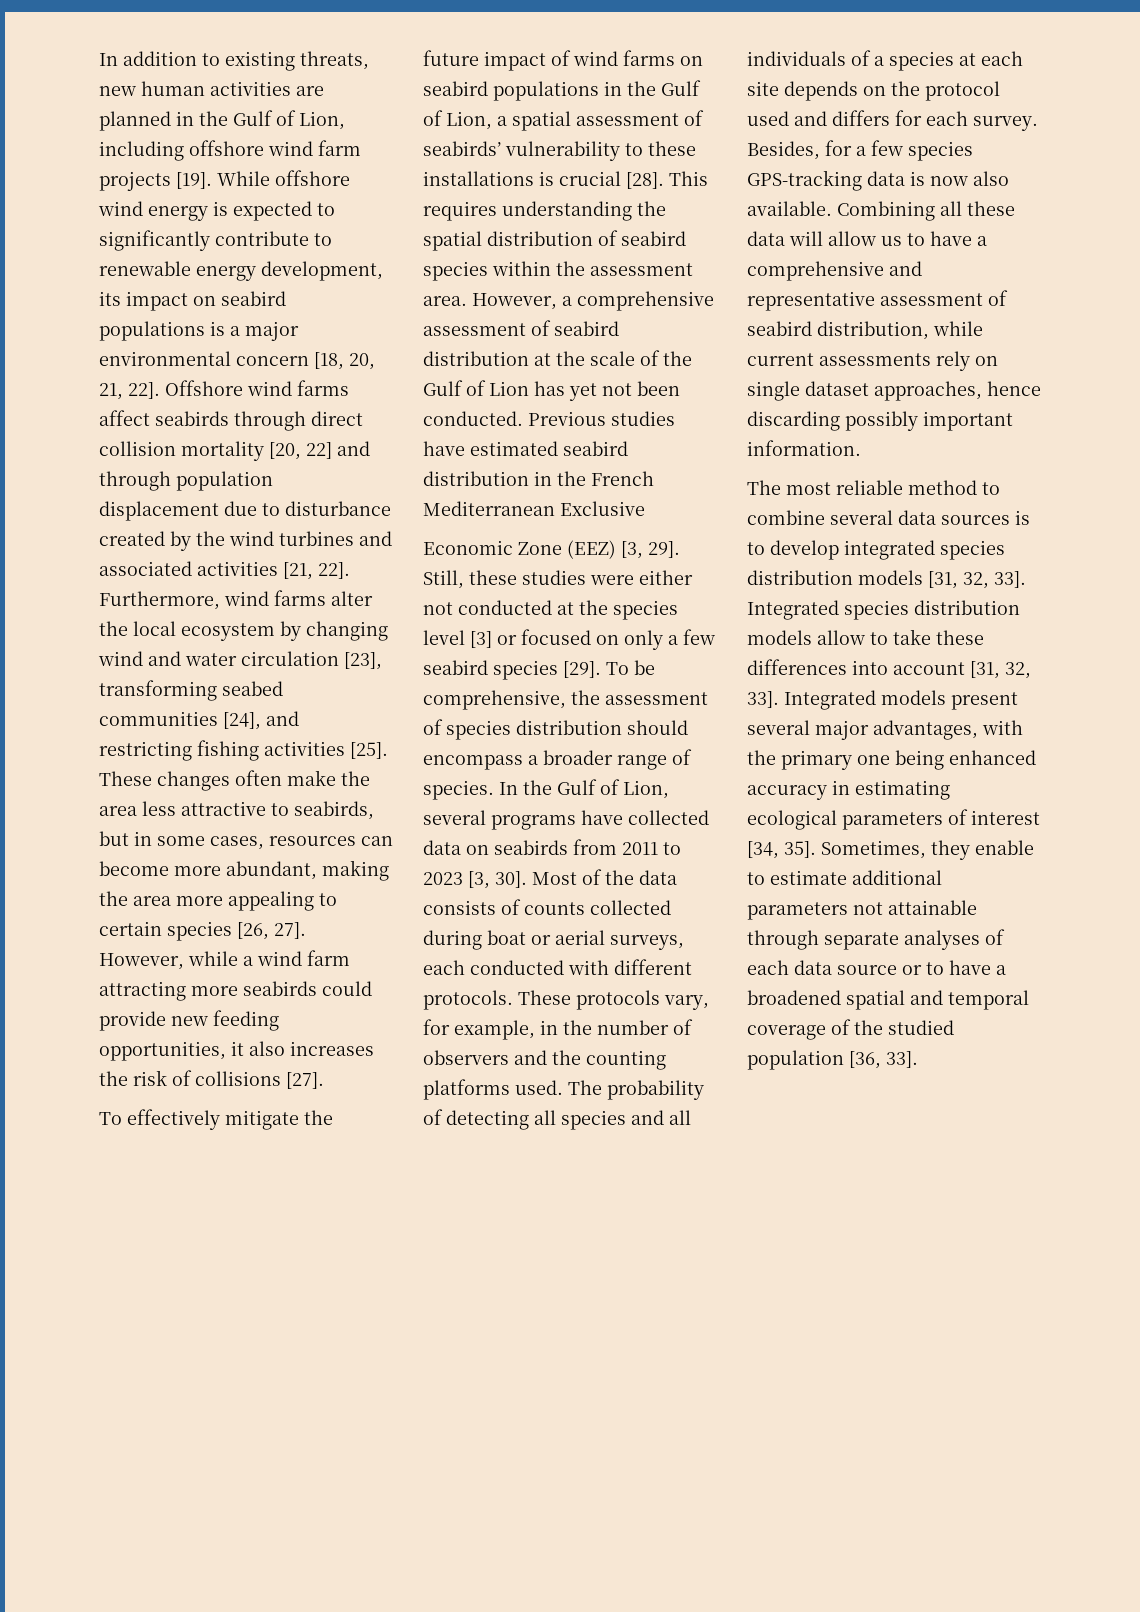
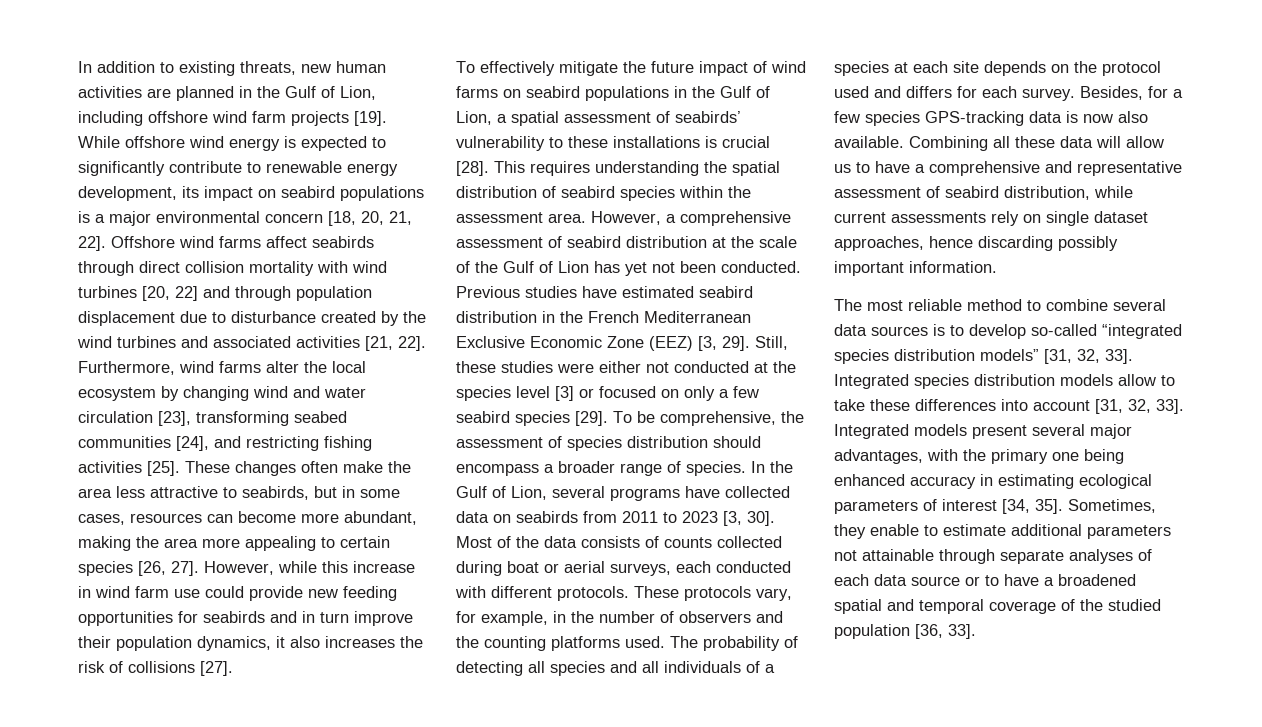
- Offshore wind farms affect seabirds through direct collision mortality [20, 22] and through population displacement due to disturbance created by the wind turbines and associated activities [21, 22].
+ Offshore wind farms affect seabirds through direct collision mortality with wind turbines [20, 22] and through population displacement due to disturbance created by the wind turbines and associated activities [21, 22].
- However, while a wind farm attracting more seabirds could provide new feeding opportunities, it also increases the risk of collisions [27].
+ However, while this increase in wind farm use could provide new feeding opportunities for seabirds and in turn improve their population dynamics, it also increases the risk of collisions [27].
- Previous studies have estimated seabird distribution in the French Mediterranean Exclusive
- Economic Zone (EEZ) [3, 29].
+ Previous studies have estimated seabird distribution in the French Mediterranean Exclusive Economic Zone (EEZ) [3, 29].
- The most reliable method to combine several data sources is to develop integrated species distribution models [31, 32, 33].
+ The most reliable method to combine several data sources is to develop so-called “integrated species distribution models” [31, 32, 33].

